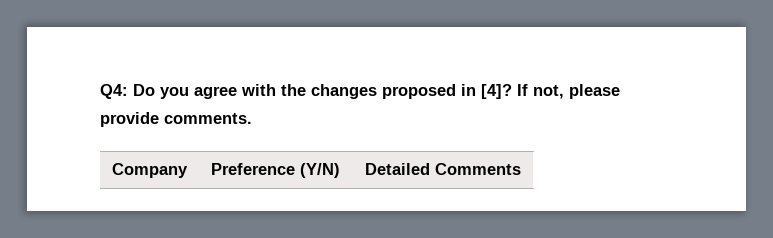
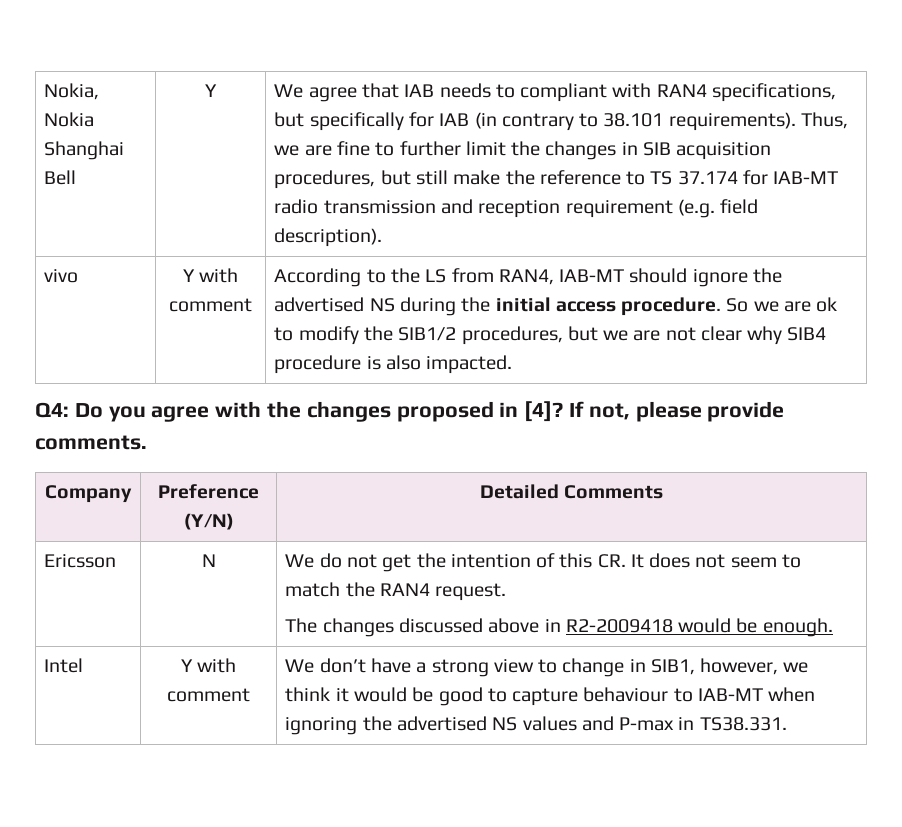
+ Nokia, Nokia Shanghai Bell | Y | We agree that IAB needs to compliant with RAN4 specifications, but specifically for IAB (in contrary to 38.101 requirements). Thus, we are fine to further limit the changes in SIB acquisition procedures, but still make the reference to TS 37.174 for IAB-MT radio transmission and reception requirement (e.g. field description).
+ vivo | Y with comment | According to the LS from RAN4, IAB-MT should ignore the advertised NS during the initial access procedure. So we are ok to modify the SIB1/2 procedures, but we are not clear why SIB4 procedure is also impacted.
+ Ericsson | N | We do not get the intention of this CR. It does not seem to match the RAN4 request.
+ The changes discussed above in R2-2009418 would be enough.
+ Intel | Y with comment | We don’t have a strong view to change in SIB1, however, we think it would be good to capture behaviour to IAB-MT when ignoring the advertised NS values and P-max in TS38.331.

